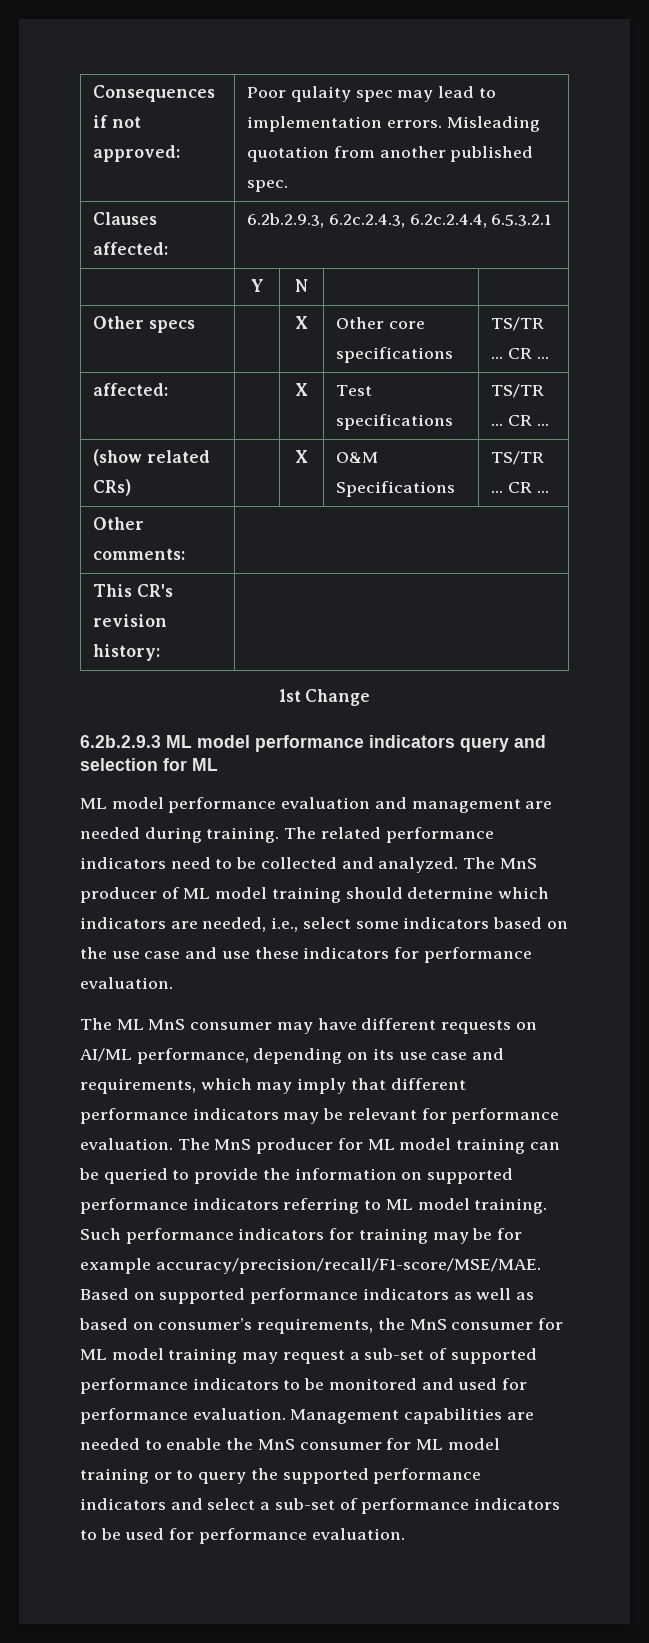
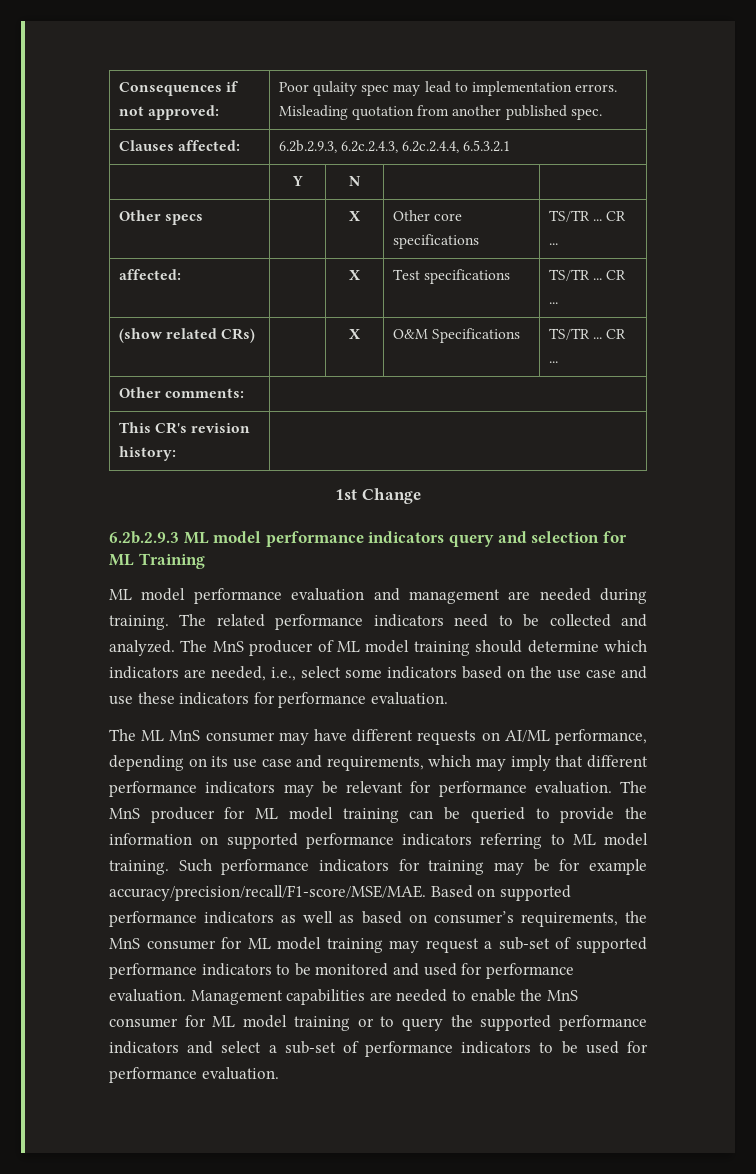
- 6.2b.2.9.3 ML model performance indicators query and selection for ML
+ 6.2b.2.9.3 ML model performance indicators query and selection for ML Training

